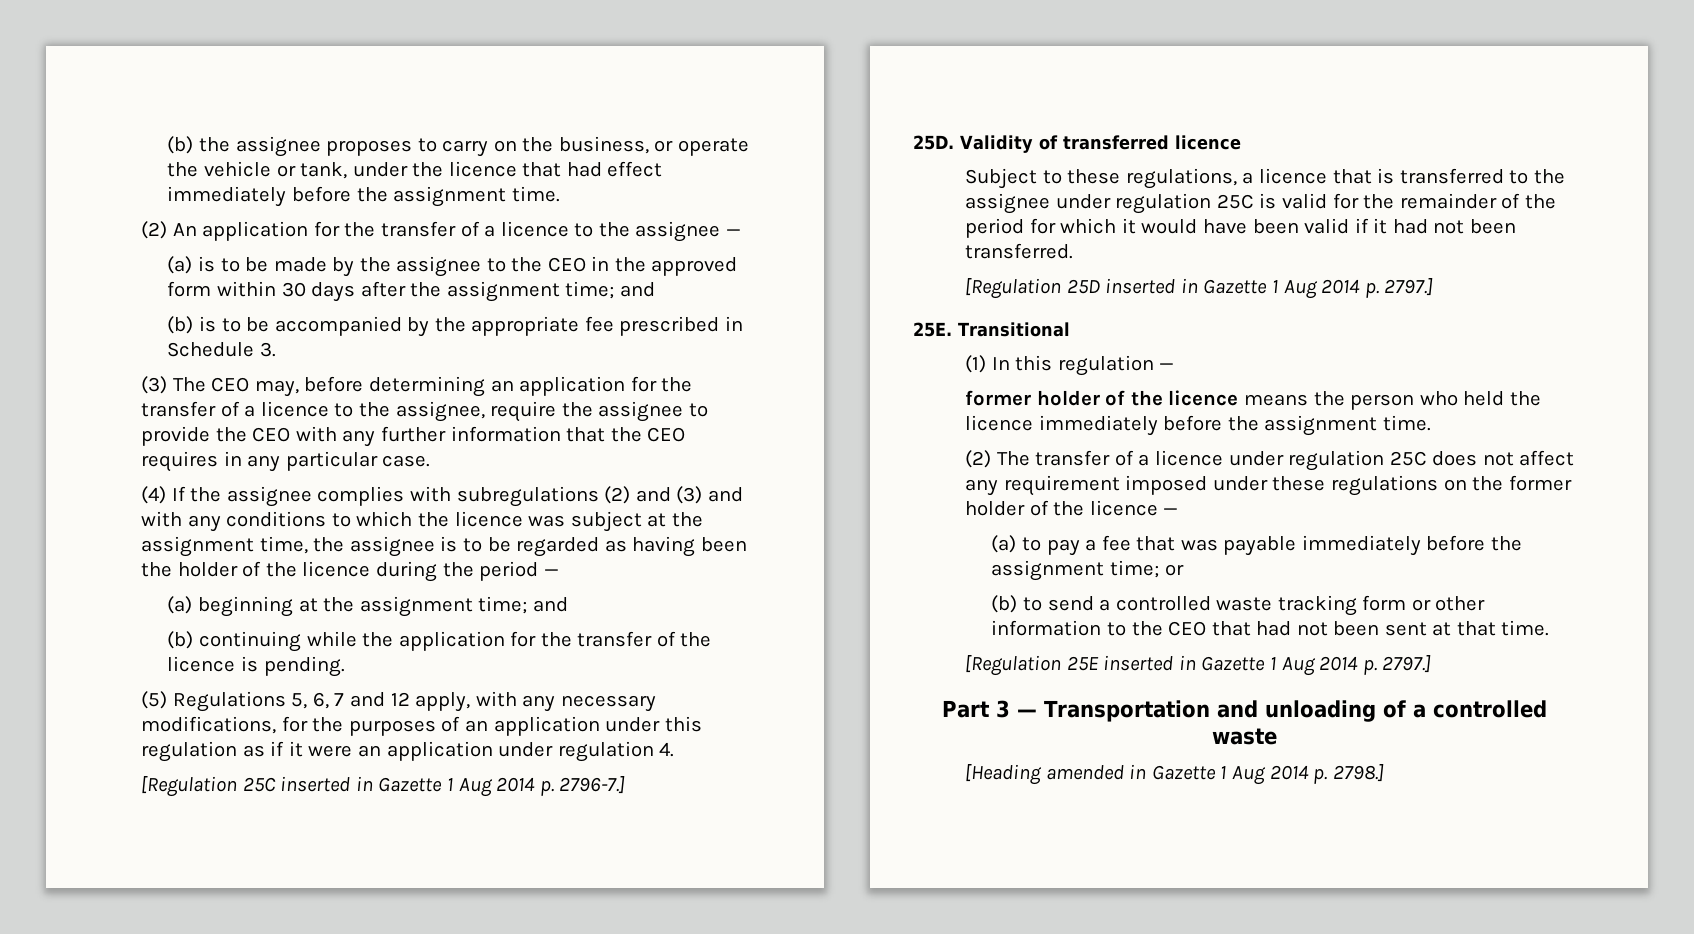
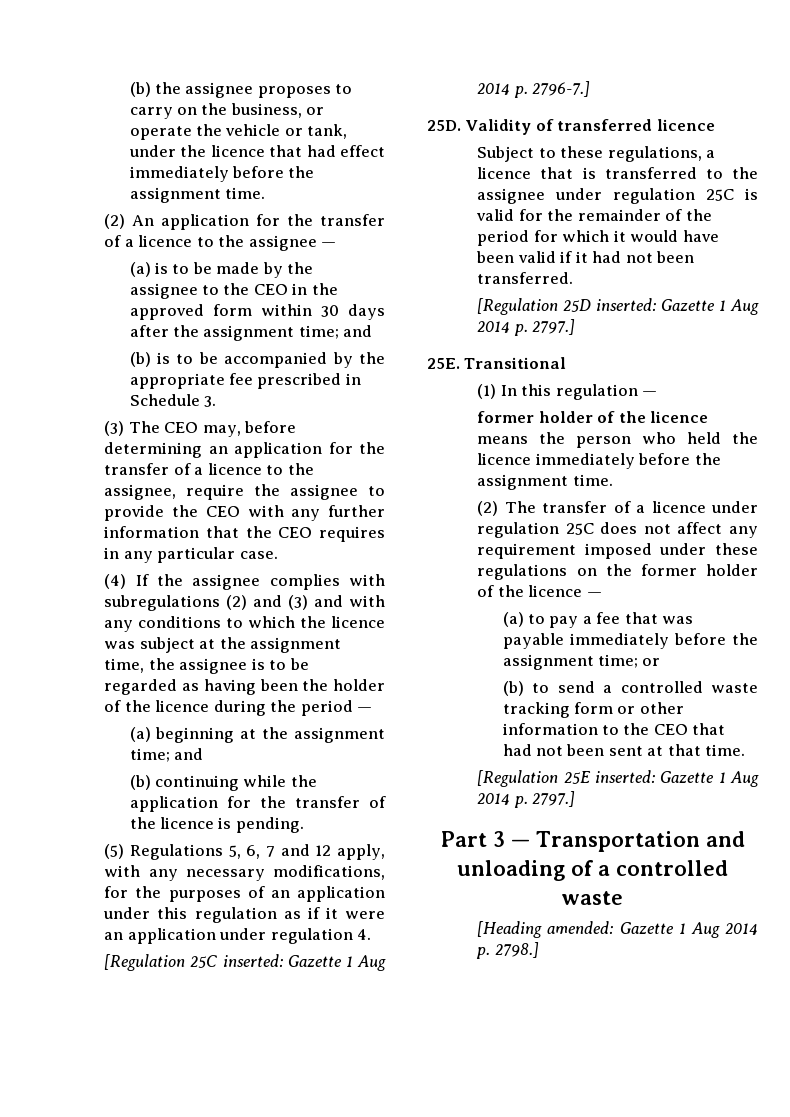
- [Regulation 25C inserted in Gazette 1 Aug 2014 p. 2796-7.]
+ [Regulation 25C inserted: Gazette 1 Aug 2014 p. 2796-7.]
- [Regulation 25D inserted in Gazette 1 Aug 2014 p. 2797.]
+ [Regulation 25D inserted: Gazette 1 Aug 2014 p. 2797.]
- [Regulation 25E inserted in Gazette 1 Aug 2014 p. 2797.]
+ [Regulation 25E inserted: Gazette 1 Aug 2014 p. 2797.]
- [Heading amended in Gazette 1 Aug 2014 p. 2798.]
+ [Heading amended: Gazette 1 Aug 2014 p. 2798.]

